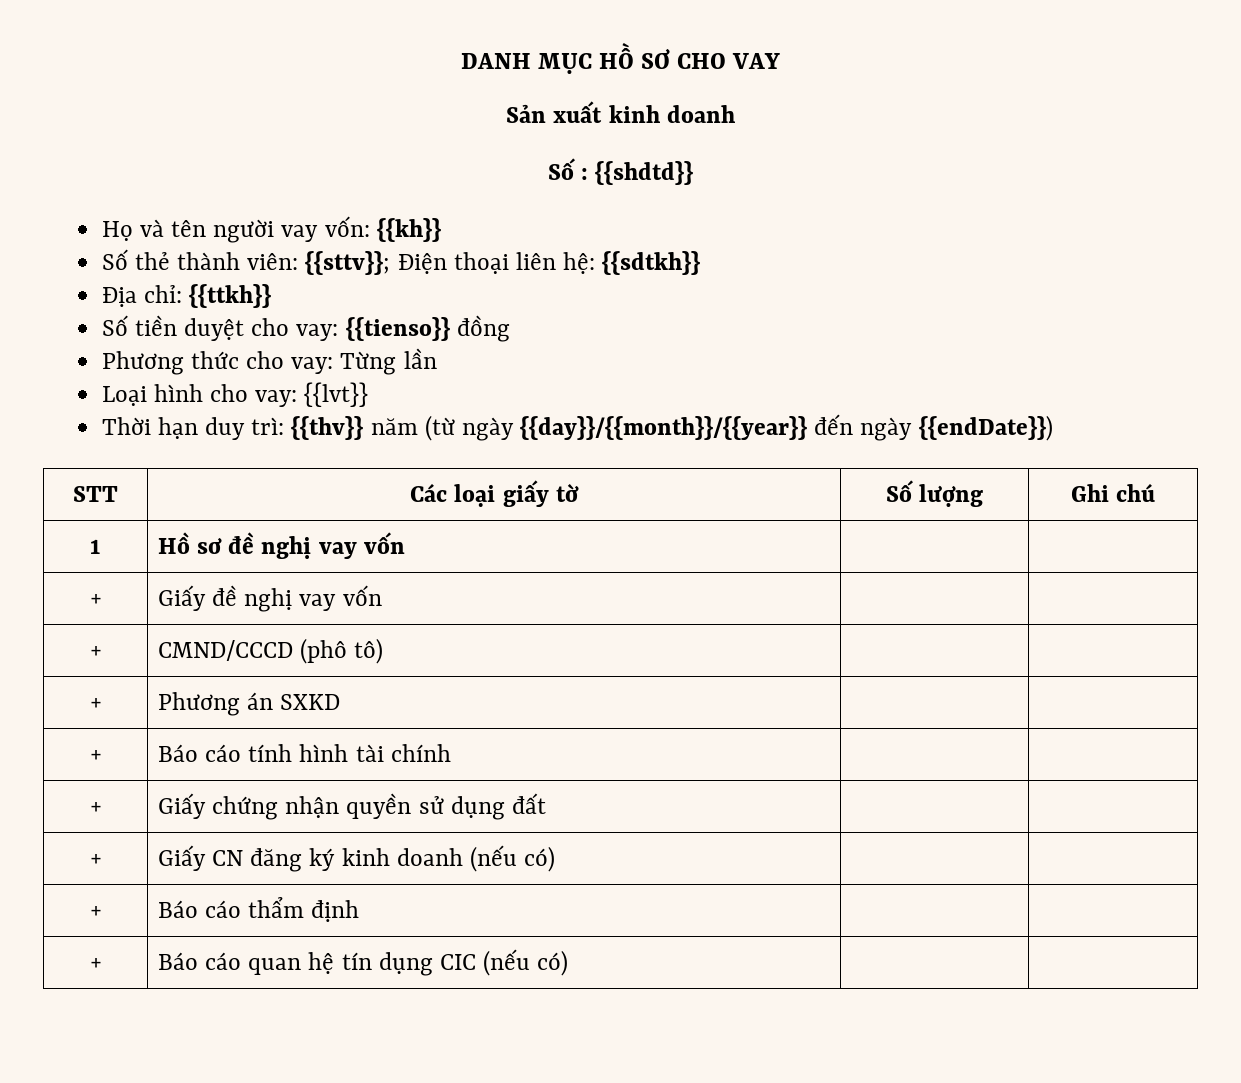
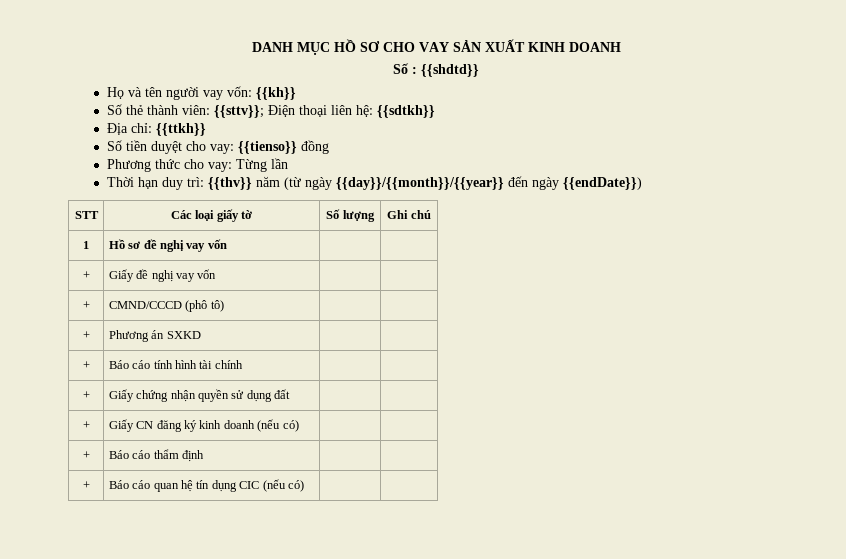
- DANH MỤC HỒ SƠ CHO VAY
- Sản xuất kinh doanh
+ DANH MỤC HỒ SƠ CHO VAY SẢN XUẤT KINH DOANH
- Loại hình cho vay: {{lvt}}

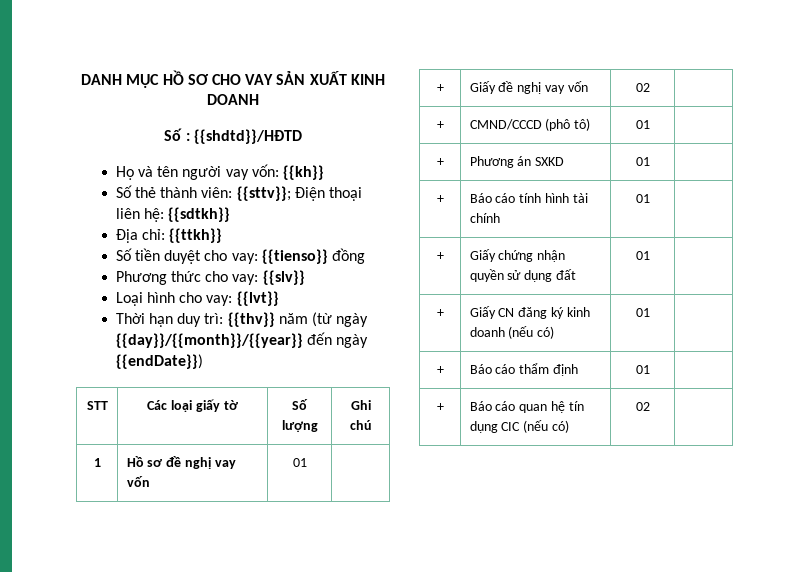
- Số : {{shdtd}}
+ Số : {{shdtd}}/HĐTD
- Phương thức cho vay: Từng lần
+ Phương thức cho vay: {{slv}}
+ Loại hình cho vay: {{lvt}}
- 1 | Hồ sơ đề nghị vay vốn | |
+ 1 | Hồ sơ đề nghị vay vốn | 01 |
- + | Giấy đề nghị vay vốn | |
+ + | Giấy đề nghị vay vốn | 02 |
- + | CMND/CCCD (phô tô) | |
+ + | CMND/CCCD (phô tô) | 01 |
- + | Phương án SXKD | |
+ + | Phương án SXKD | 01 |
- + | Báo cáo tính hình tài chính | |
+ + | Báo cáo tính hình tài chính | 01 |
- + | Giấy chứng nhận quyền sử dụng đất | |
+ + | Giấy chứng nhận quyền sử dụng đất | 01 |
- + | Giấy CN đăng ký kinh doanh (nếu có) | |
+ + | Giấy CN đăng ký kinh doanh (nếu có) | 01 |
- + | Báo cáo thẩm định | |
+ + | Báo cáo thẩm định | 01 |
- + | Báo cáo quan hệ tín dụng CIC (nếu có) | |
+ + | Báo cáo quan hệ tín dụng CIC (nếu có) | 02 |

